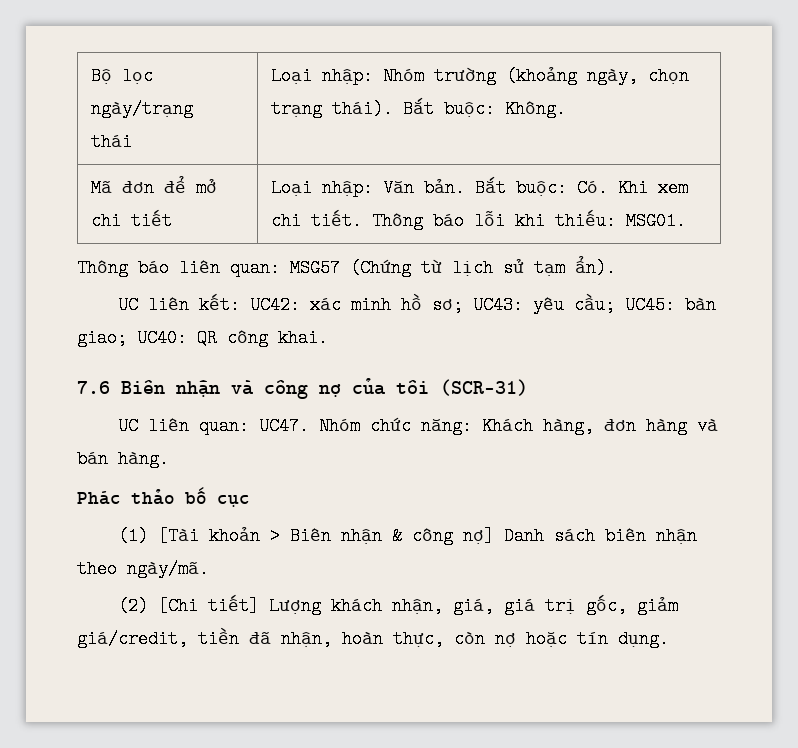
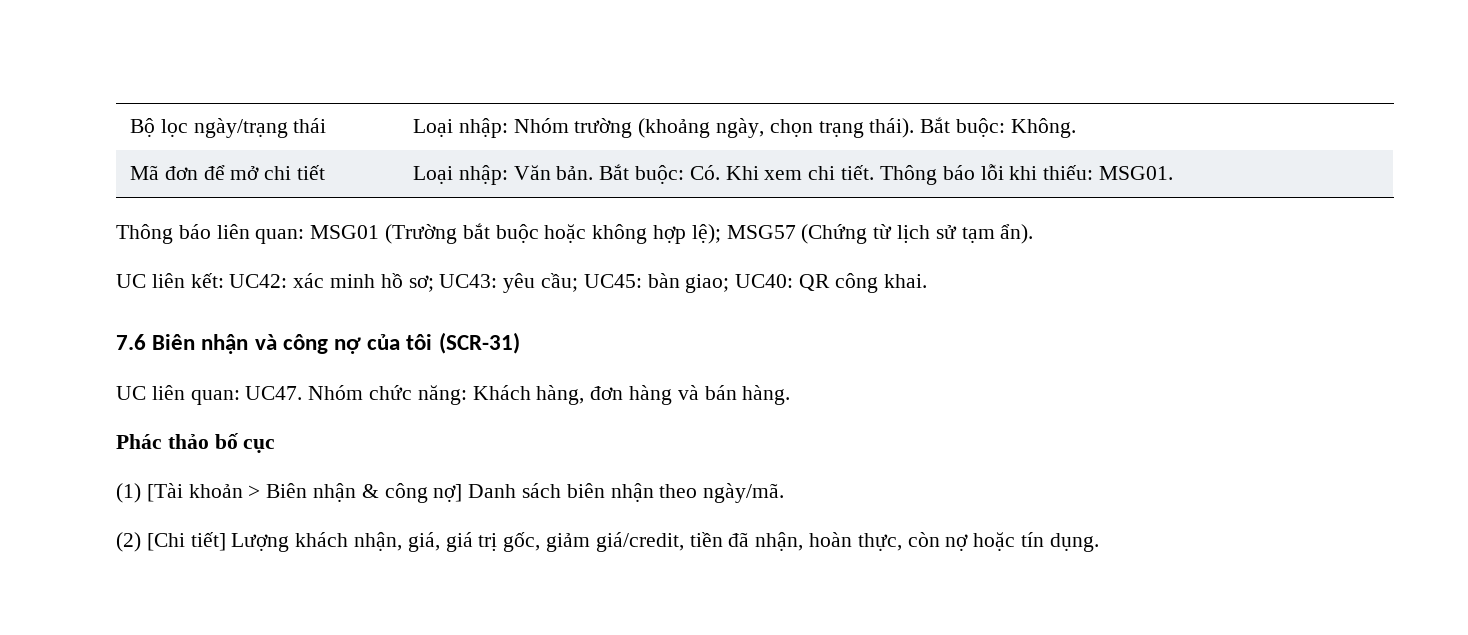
- Thông báo liên quan: MSG57 (Chứng từ lịch sử tạm ẩn).
+ Thông báo liên quan: MSG01 (Trường bắt buộc hoặc không hợp lệ); MSG57 (Chứng từ lịch sử tạm ẩn).

